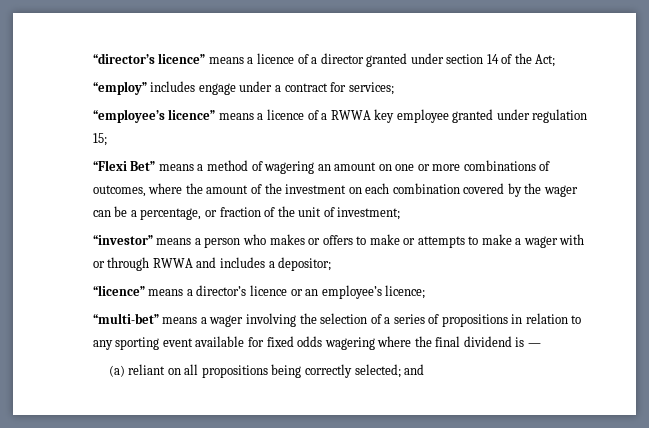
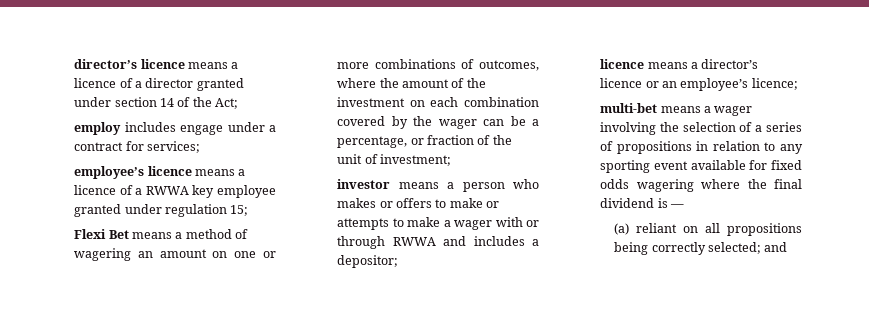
- “director’s licence” means a licence of a director granted under section 14 of the Act;
+ director’s licence means a licence of a director granted under section 14 of the Act;
- “employ” includes engage under a contract for services;
+ employ includes engage under a contract for services;
- “employee’s licence” means a licence of a RWWA key employee granted under regulation 15;
+ employee’s licence means a licence of a RWWA key employee granted under regulation 15;
- “Flexi Bet” means a method of wagering an amount on one or more combinations of outcomes, where the amount of the investment on each combination covered by the wager can be a percentage, or fraction of the unit of investment;
+ Flexi Bet means a method of wagering an amount on one or more combinations of outcomes, where the amount of the investment on each combination covered by the wager can be a percentage, or fraction of the unit of investment;
- “investor” means a person who makes or offers to make or attempts to make a wager with or through RWWA and includes a depositor;
+ investor means a person who makes or offers to make or attempts to make a wager with or through RWWA and includes a depositor;
- “licence” means a director’s licence or an employee’s licence;
+ licence means a director’s licence or an employee’s licence;
- “multi-bet” means a wager involving the selection of a series of propositions in relation to any sporting event available for fixed odds wagering where the final dividend is —
+ multi-bet means a wager involving the selection of a series of propositions in relation to any sporting event available for fixed odds wagering where the final dividend is —

